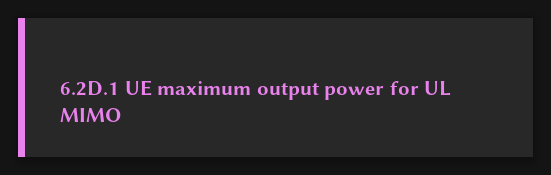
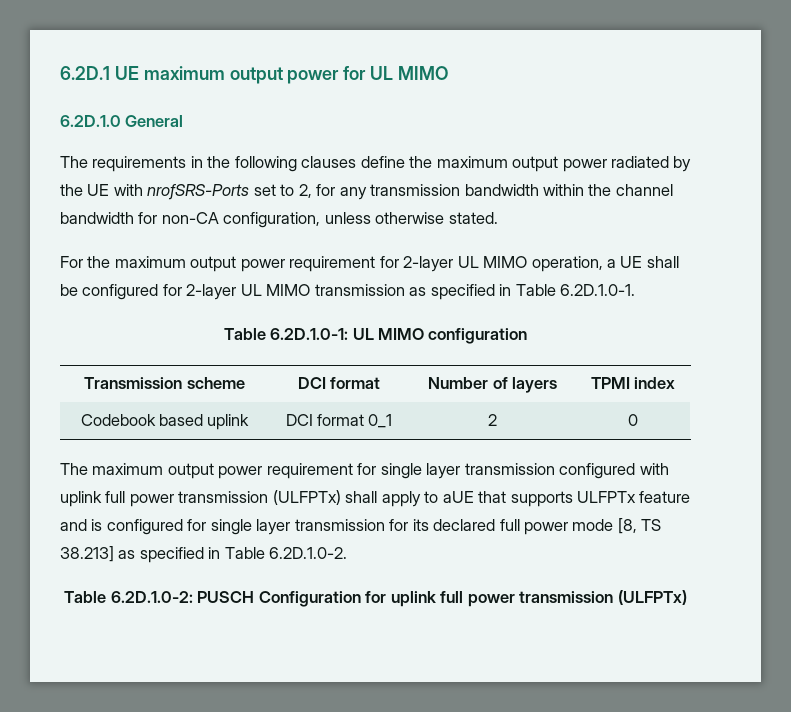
+ 6.2D.1.0 General
+ The requirements in the following clauses define the maximum output power radiated by the UE with nrofSRS-Ports set to 2, for any transmission bandwidth within the channel bandwidth for non-CA configuration, unless otherwise stated.
+ For the maximum output power requirement for 2-layer UL MIMO operation, a UE shall be configured for 2-layer UL MIMO transmission as specified in Table 6.2D.1.0-1.
+ Table 6.2D.1.0-1: UL MIMO configuration
+ Transmission scheme | DCI format | Number of layers | TPMI index
+ Codebook based uplink | DCI format 0_1 | 2 | 0
+ The maximum output power requirement for single layer transmission configured with uplink full power transmission (ULFPTx) shall apply to aUE that supports ULFPTx feature and is configured for single layer transmission for its declared full power mode [8, TS 38.213] as specified in Table 6.2D.1.0-2.
+ Table 6.2D.1.0-2: PUSCH Configuration for uplink full power transmission (ULFPTx)

